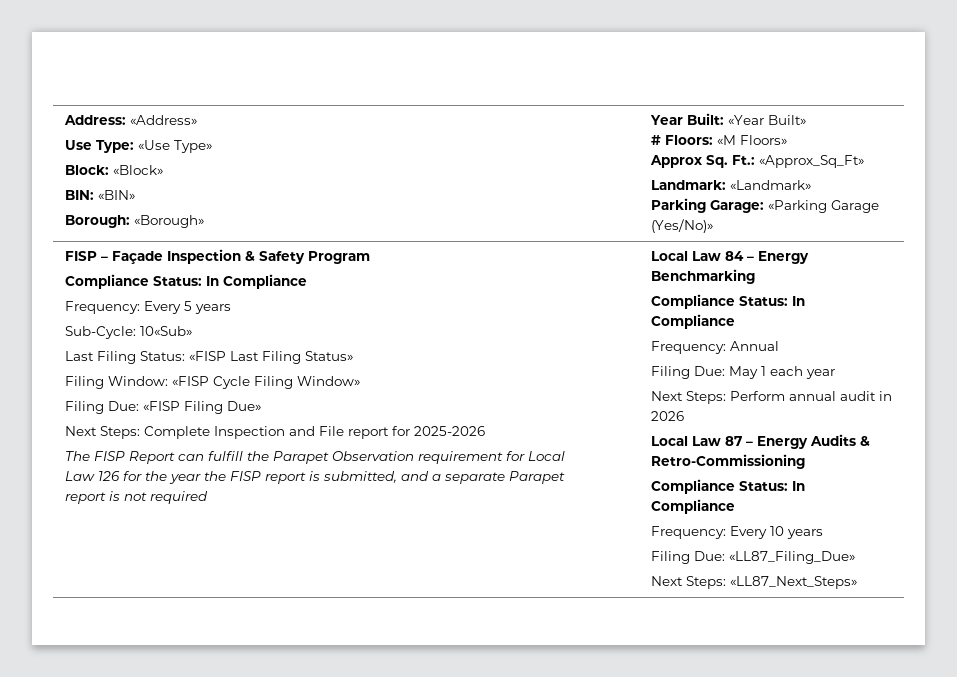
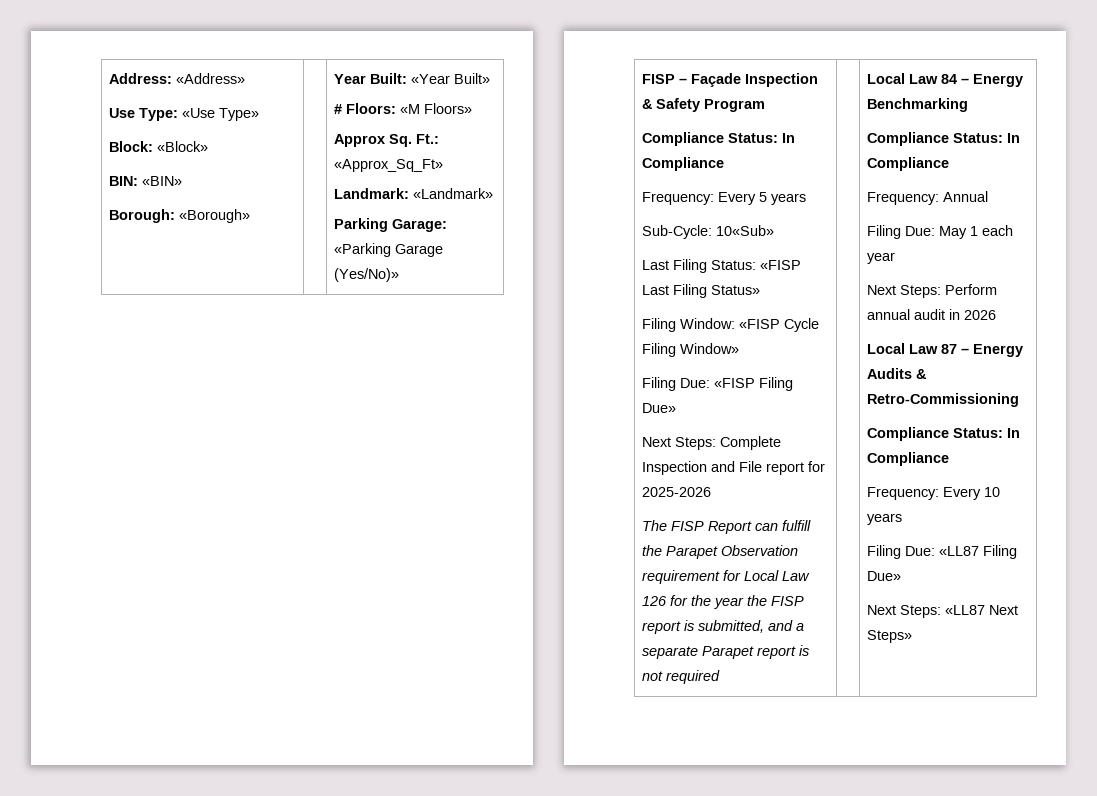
- Filing Due: «LL87_Filing_Due»
- Next Steps: «LL87_Next_Steps»
+ Filing Due: «LL87 Filing Due»
+ Next Steps: «LL87 Next Steps»

